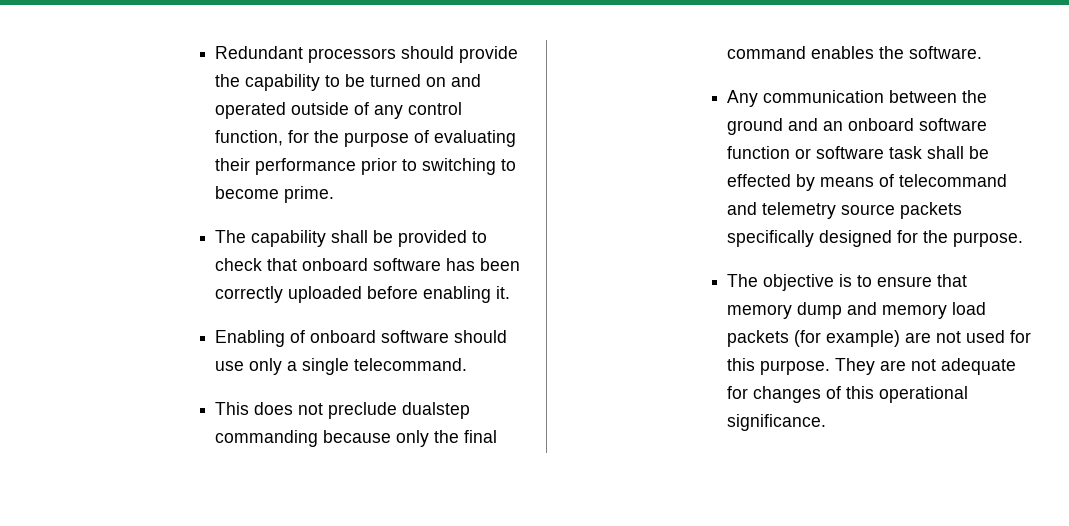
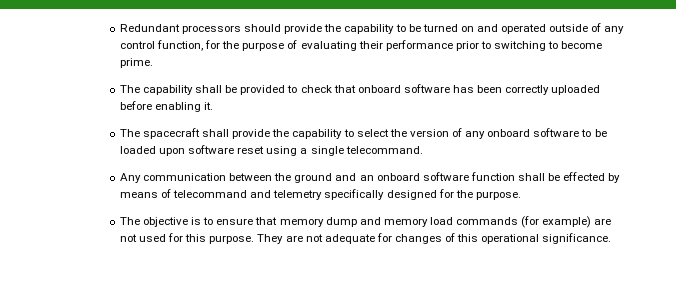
- Enabling of onboard software should use only a single telecommand.
- This does not preclude dualstep commanding because only the final command enables the software.
+ The spacecraft shall provide the capability to select the version of any onboard software to be loaded upon software reset using a single telecommand.
- Any communication between the ground and an onboard software function or software task shall be effected by means of telecommand and telemetry source packets specifically designed for the purpose.
+ Any communication between the ground and an onboard software function shall be effected by means of telecommand and telemetry specifically designed for the purpose.
- The objective is to ensure that memory dump and memory load packets (for example) are not used for this purpose.
+ The objective is to ensure that memory dump and memory load commands (for example) are not used for this purpose.

